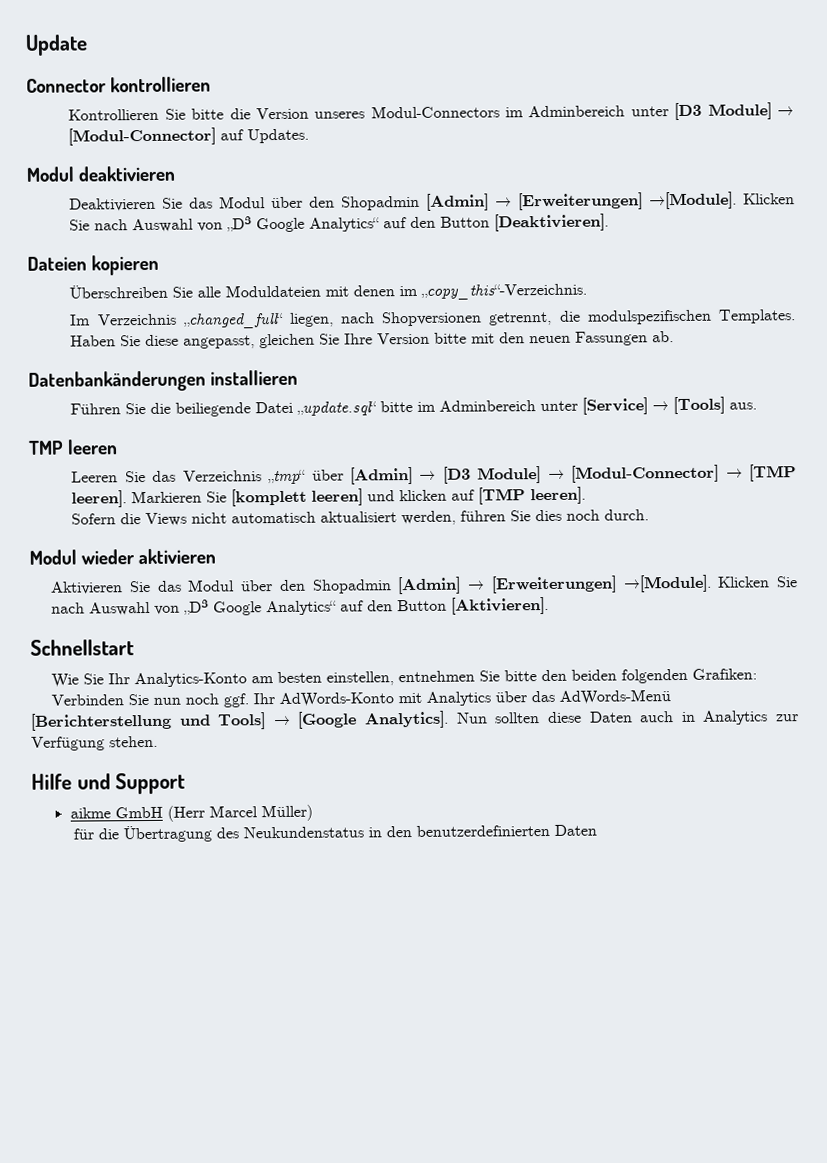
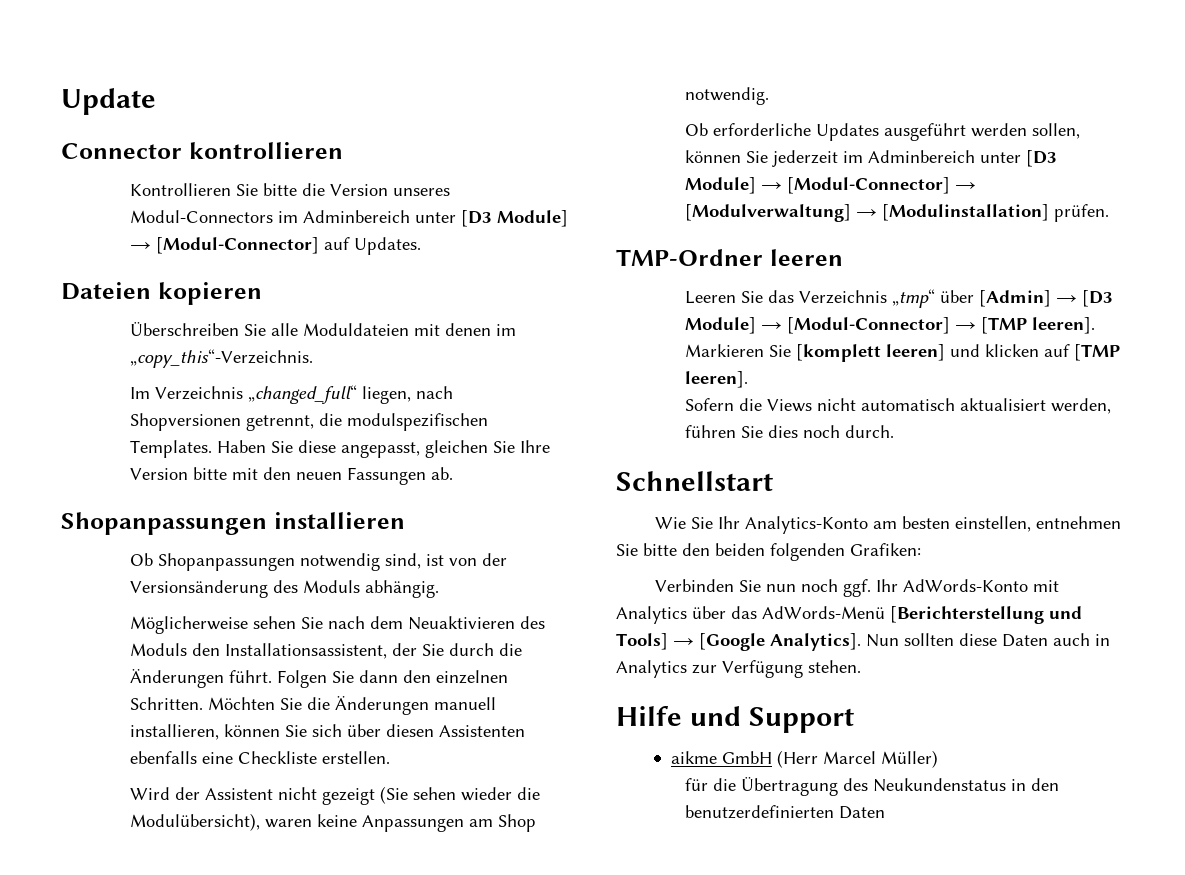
- Modul deaktivieren
- Deaktivieren Sie das Modul über den Shopadmin [Admin] → [Erweiterungen] →[Module]. Klicken Sie nach Auswahl von „D³ Google Analytics“ auf den Button [Deaktivieren].
- Datenbankänderungen installieren
+ Shopanpassungen installieren
- Führen Sie die beiliegende Datei „update.sql“ bitte im Adminbereich unter [Service] → [Tools] aus.
- TMP leeren
+ Ob Shopanpassungen notwendig sind, ist von der Versionsänderung des Moduls abhängig.
+ Möglicherweise sehen Sie nach dem Neuaktivieren des Moduls den Installationsassistent, der Sie durch die Änderungen führt. Folgen Sie dann den einzelnen Schritten. Möchten Sie die Änderungen manuell installieren, können Sie sich über diesen Assistenten ebenfalls eine Checkliste erstellen.
+ Wird der Assistent nicht gezeigt (Sie sehen wieder die Modulübersicht), waren keine Anpassungen am Shop notwendig.
+ Ob erforderliche Updates ausgeführt werden sollen, können Sie jederzeit im Adminbereich unter [D3 Module] → [Modul-Connector] → [Modulverwaltung] → [Modulinstallation] prüfen.
+ TMP-Ordner leeren
- Modul wieder aktivieren
- Aktivieren Sie das Modul über den Shopadmin [Admin] → [Erweiterungen] →[Module]. Klicken Sie nach Auswahl von „D³ Google Analytics“ auf den Button [Aktivieren].

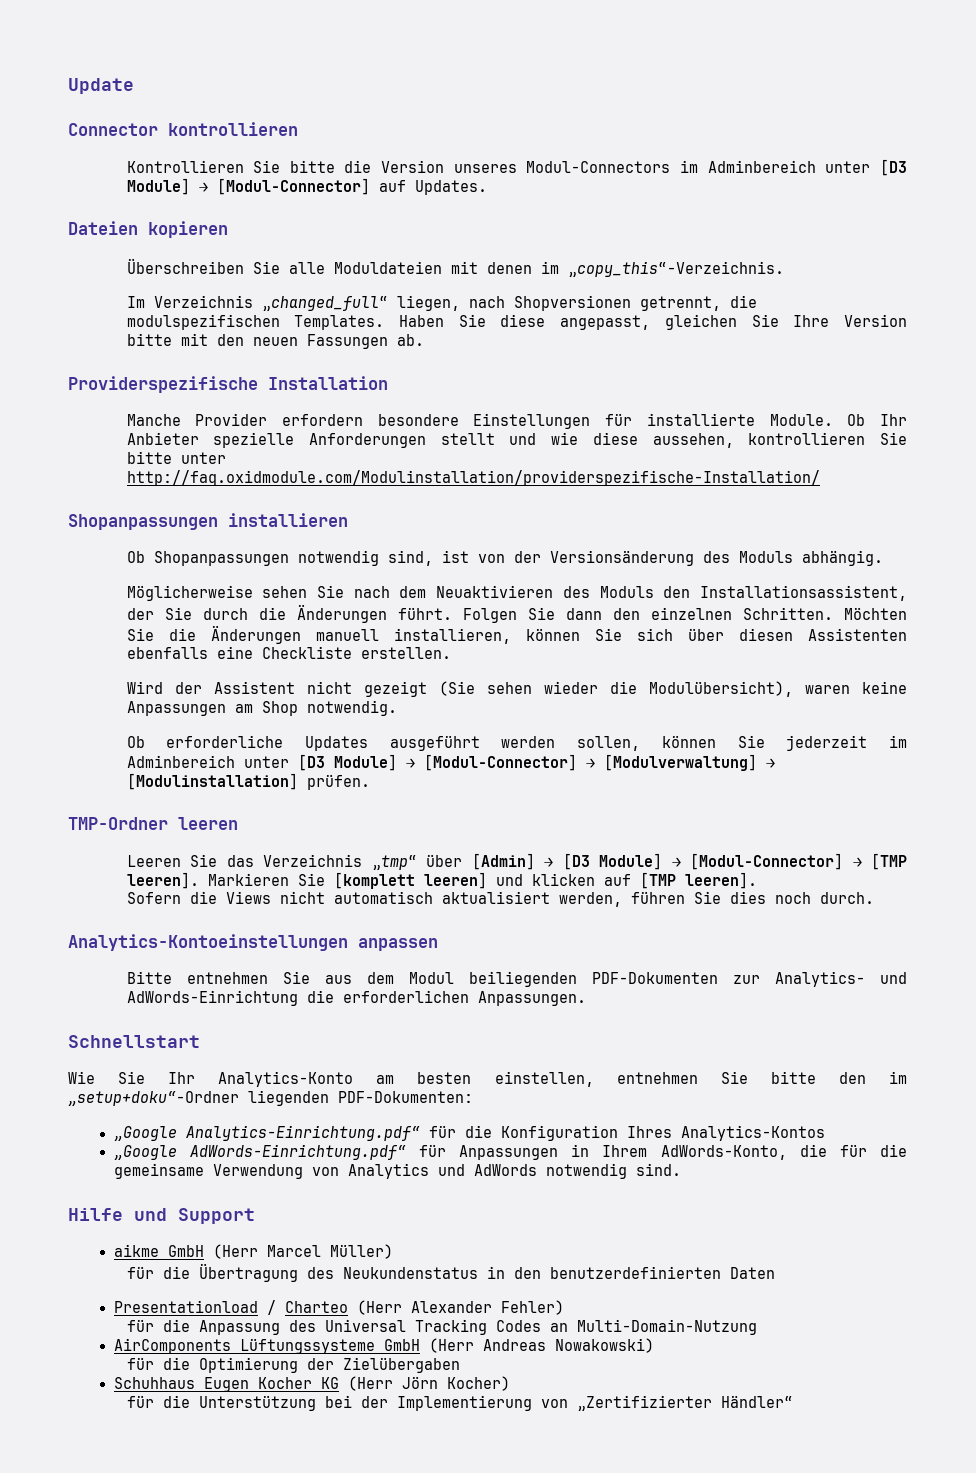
+ Providerspezifische Installation
+ Manche Provider erfordern besondere Einstellungen für installierte Module. Ob Ihr Anbieter spezielle Anforderungen stellt und wie diese aussehen, kontrollieren Sie bitte unter http://faq.oxidmodule.com/Modulinstallation/providerspezifische-Installation/
+ Analytics-Kontoeinstellungen anpassen
+ Bitte entnehmen Sie aus dem Modul beiliegenden PDF-Dokumenten zur Analytics- und AdWords-Einrichtung die erforderlichen Anpassungen.
- Wie Sie Ihr Analytics-Konto am besten einstellen, entnehmen Sie bitte den beiden folgenden Grafiken:
- Verbinden Sie nun noch ggf. Ihr AdWords-Konto mit Analytics über das AdWords-Menü [Berichterstellung und Tools] → [Google Analytics]. Nun sollten diese Daten auch in Analytics zur Verfügung stehen.
+ Wie Sie Ihr Analytics-Konto am besten einstellen, entnehmen Sie bitte den im „setup+doku“-Ordner liegenden PDF-Dokumenten:
+ „Google Analytics-Einrichtung.pdf“ für die Konfiguration Ihres Analytics-Kontos
+ „Google AdWords-Einrichtung.pdf“ für Anpassungen in Ihrem AdWords-Konto, die für die gemeinsame Verwendung von Analytics und AdWords notwendig sind.
+ Presentationload / Charteo (Herr Alexander Fehler)
+ für die Anpassung des Universal Tracking Codes an Multi-Domain-Nutzung
+ AirComponents Lüftungssysteme GmbH (Herr Andreas Nowakowski)
+ für die Optimierung der Zielübergaben
+ Schuhhaus Eugen Kocher KG (Herr Jörn Kocher)
+ für die Unterstützung bei der Implementierung von „Zertifizierter Händler“

